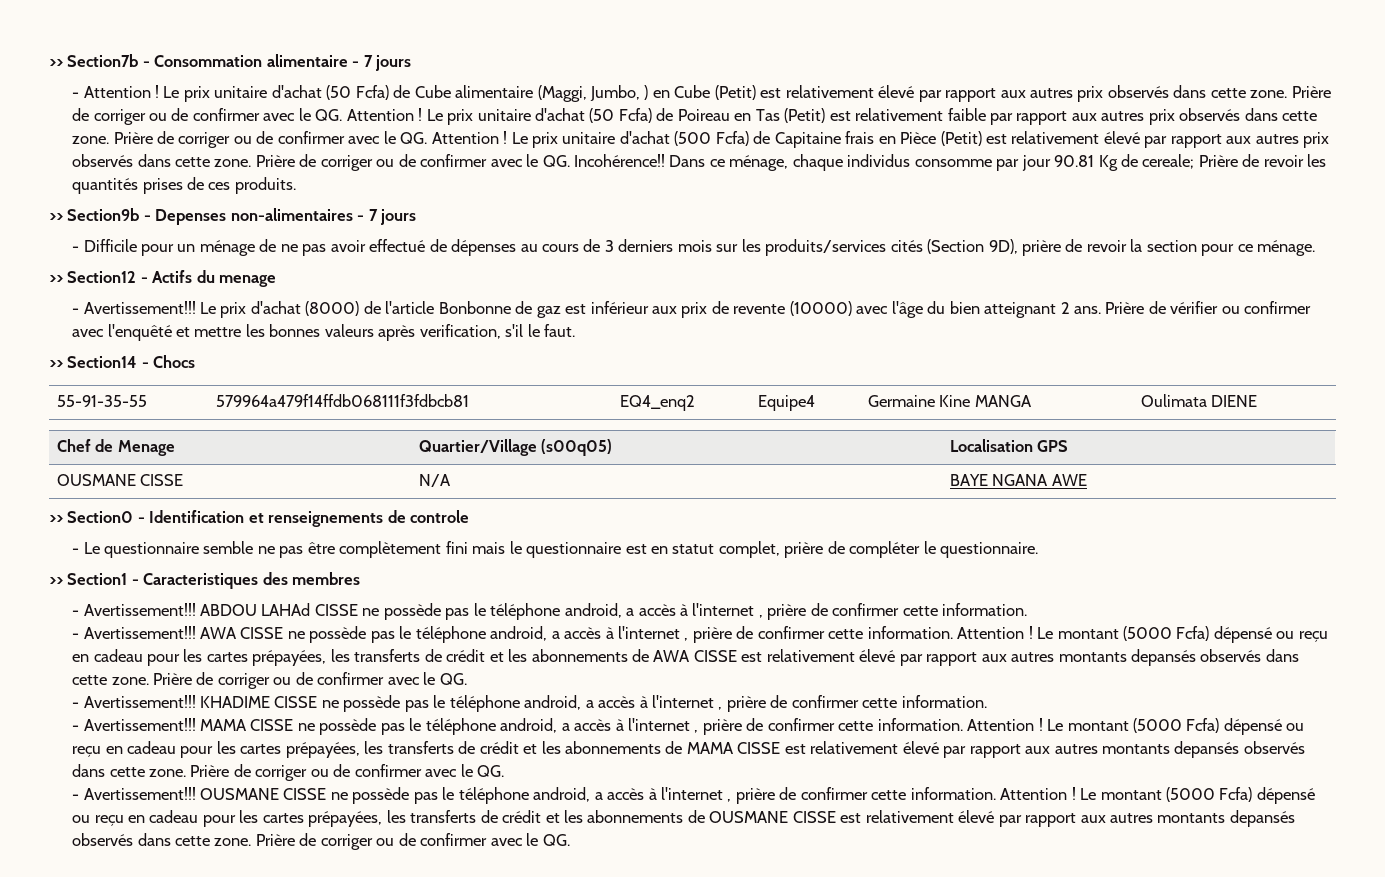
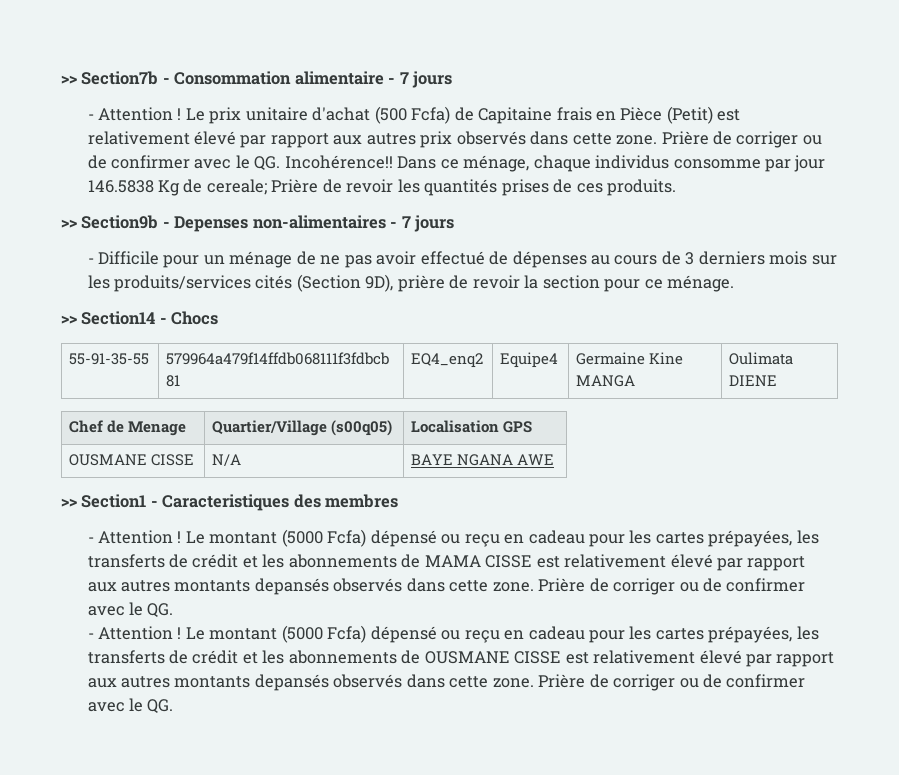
- Le prix unitaire d'achat (50 Fcfa) de Cube alimentaire (Maggi, Jumbo, ) en Cube (Petit) est relativement élevé par rapport aux autres prix observés dans cette zone. Prière de corriger ou de confirmer avec le QG. Attention ! Le prix unitaire d'achat (50 Fcfa) de Poireau en Tas (Petit) est relativement faible par rapport aux autres prix observés dans cette zone. Prière de corriger ou de confirmer avec le QG. Attention ! Le prix unitaire d'achat (500 Fcfa) de Capitaine frais en Pièce (Petit) est relativement élevé par rapport aux autres prix observés dans cette zone.
+ Le prix unitaire d'achat (500 Fcfa) de Capitaine frais en Pièce (Petit) est relativement élevé par rapport aux autres prix observés dans cette zone.
- Dans ce ménage, chaque individus consomme par jour 90.81 Kg de cereale; Prière de revoir les quantités prises de ces produits.
+ Dans ce ménage, chaque individus consomme par jour 146.5838 Kg de cereale; Prière de revoir les quantités prises de ces produits.
- >> Section12 - Actifs du menage
- - Avertissement!!! Le prix d'achat (8000) de l'article Bonbonne de gaz est inférieur aux prix de revente (10000) avec l'âge du bien atteignant 2 ans. Prière de vérifier ou confirmer avec l'enquêté et mettre les bonnes valeurs après verification, s'il le faut.
- >> Section0 - Identification et renseignements de controle
- - Le questionnaire semble ne pas être complètement fini mais le questionnaire est en statut complet, prière de compléter le questionnaire.
  >> Section1 - Caracteristiques des membres
- - Avertissement!!! ABDOU LAHAd CISSE ne possède pas le téléphone android, a accès à l'internet , prière de confirmer cette information.
- - Avertissement!!! AWA CISSE ne possède pas le téléphone android, a accès à l'internet , prière de confirmer cette information. Attention ! Le montant (5000 Fcfa) dépensé ou reçu en cadeau pour les cartes prépayées, les transferts de crédit et les abonnements de AWA CISSE est relativement élevé par rapport aux autres montants depansés observés dans cette zone. Prière de corriger ou de confirmer avec le QG.
- - Avertissement!!! KHADIME CISSE ne possède pas le téléphone android, a accès à l'internet , prière de confirmer cette information.
- - Avertissement!!! MAMA CISSE ne possède pas le téléphone android, a accès à l'internet , prière de confirmer cette information. Attention !
+ - Attention !
  Le montant (5000 Fcfa) dépensé ou reçu en cadeau pour les cartes prépayées, les transferts de crédit et les abonnements de MAMA CISSE est relativement élevé par rapport aux autres montants depansés observés dans cette zone. Prière de corriger ou de confirmer avec le QG.
- - Avertissement!!! OUSMANE CISSE ne possède pas le téléphone android, a accès à l'internet , prière de confirmer cette information. Attention !
+ - Attention !

